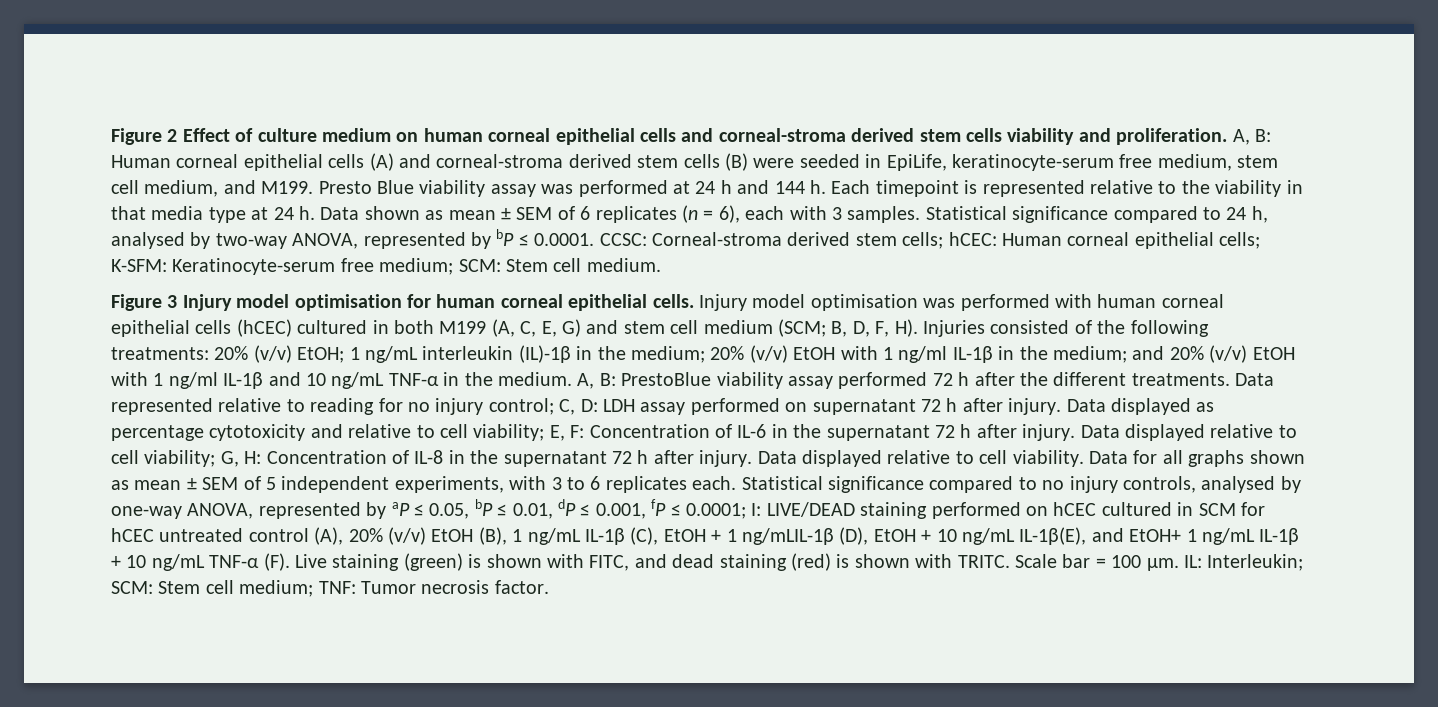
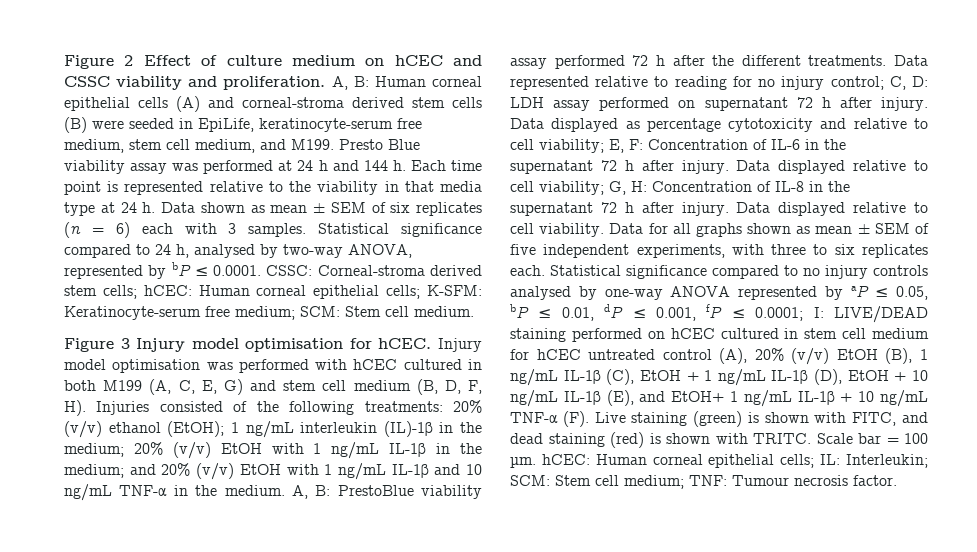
- Figure 2 Effect of culture medium on human corneal epithelial cells and corneal-stroma derived stem cells viability and proliferation.
+ Figure 2 Effect of culture medium on hCEC and CSSC viability and proliferation.
- Each timepoint is represented relative to the viability in that media type at 24 h.
+ Each time point is represented relative to the viability in that media type at 24 h.
- Data shown as mean ± SEM of 6 replicates (n = 6), each with 3 samples.
+ Data shown as mean ± SEM of six replicates (n = 6) each with 3 samples.
- Statistical significance compared to 24 h, analysed by two-way ANOVA, represented by bP ≤ 0.0001. CCSC: Corneal-stroma derived stem cells; hCEC: Human corneal epithelial cells; K-SFM: Keratinocyte-serum free medium; SCM: Stem cell medium.
+ Statistical significance compared to 24 h, analysed by two-way ANOVA, represented by bP ≤ 0.0001. CSSC: Corneal-stroma derived stem cells; hCEC: Human corneal epithelial cells; K-SFM: Keratinocyte-serum free medium; SCM: Stem cell medium.
- Figure 3 Injury model optimisation for human corneal epithelial cells.
+ Figure 3 Injury model optimisation for hCEC.
- Injury model optimisation was performed with human corneal epithelial cells (hCEC) cultured in both M199 (A, C, E, G) and stem cell medium (SCM; B, D, F, H). Injuries consisted of the following treatments: 20% (v/v) EtOH; 1 ng/mL interleukin (IL)-1β in the medium; 20% (v/v) EtOH with 1 ng/ml IL-1β in the medium; and 20% (v/v) EtOH with 1 ng/ml IL-1β and 10 ng/mL TNF-α in the medium.
+ Injury model optimisation was performed with hCEC cultured in both M199 (A, C, E, G) and stem cell medium (B, D, F, H). Injuries consisted of the following treatments: 20% (v/v) ethanol (EtOH); 1 ng/mL interleukin (IL)-1β in the medium; 20% (v/v) EtOH with 1 ng/mL IL-1β in the medium; and 20% (v/v) EtOH with 1 ng/mL IL-1β and 10 ng/mL TNF-α in the medium.
- Data for all graphs shown as mean ± SEM of 5 independent experiments, with 3 to 6 replicates each.
+ Data for all graphs shown as mean ± SEM of five independent experiments, with three to six replicates each.
- Statistical significance compared to no injury controls, analysed by one-way ANOVA, represented by aP ≤ 0.05, bP ≤ 0.01, dP ≤ 0.001, fP ≤ 0.0001;
+ Statistical significance compared to no injury controls analysed by one-way ANOVA represented by aP ≤ 0.05, bP ≤ 0.01, dP ≤ 0.001, fP ≤ 0.0001;
- LIVE/DEAD staining performed on hCEC cultured in SCM for hCEC untreated control (A), 20% (v/v) EtOH (B), 1 ng/mL IL-1β (C), EtOH + 1 ng/mLIL-1β (D), EtOH + 10 ng/mL IL-1β(E), and EtOH+ 1 ng/mL IL-1β + 10 ng/mL TNF-α (F). Live staining (green) is shown with FITC, and dead staining (red) is shown with TRITC.
+ LIVE/DEAD staining performed on hCEC cultured in stem cell medium for hCEC untreated control (A), 20% (v/v) EtOH (B), 1 ng/mL IL-1β (C), EtOH + 1 ng/mL IL-1β (D), EtOH + 10 ng/mL IL-1β (E), and EtOH+ 1 ng/mL IL-1β + 10 ng/mL TNF-α (F). Live staining (green) is shown with FITC, and dead staining (red) is shown with TRITC.
- Scale bar = 100 µm. IL: Interleukin; SCM: Stem cell medium; TNF: Tumor necrosis factor.
+ Scale bar = 100 µm. hCEC: Human corneal epithelial cells; IL: Interleukin; SCM: Stem cell medium; TNF: Tumour necrosis factor.

